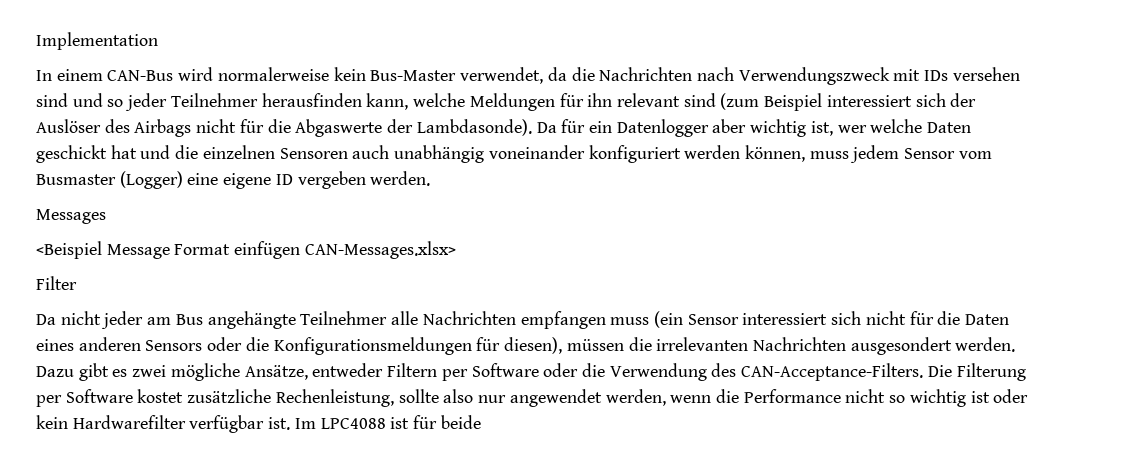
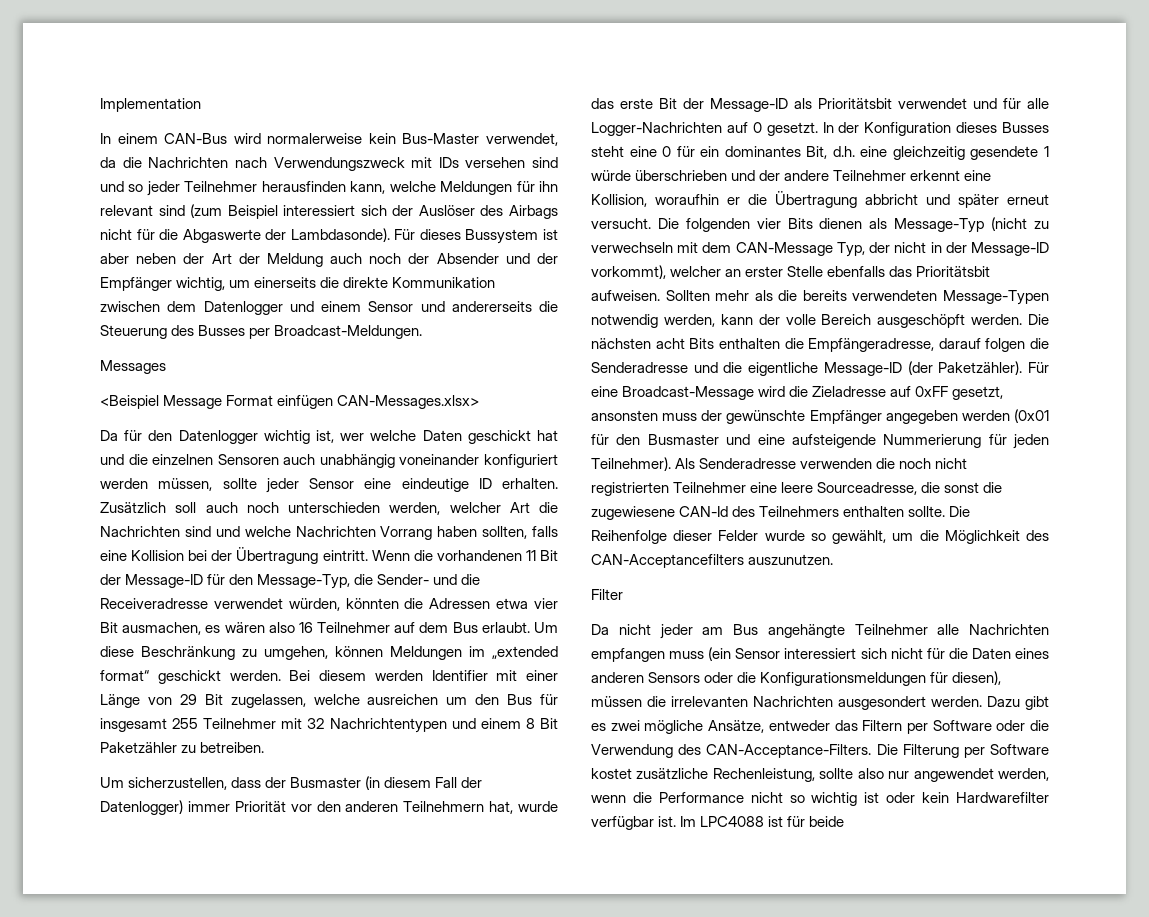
- Da für ein Datenlogger aber wichtig ist, wer welche Daten geschickt hat und die einzelnen Sensoren auch unabhängig voneinander konfiguriert werden können, muss jedem Sensor vom Busmaster (Logger) eine eigene ID vergeben werden.
+ Für dieses Bussystem ist aber neben der Art der Meldung auch noch der Absender und der Empfänger wichtig, um einerseits die direkte Kommunikation zwischen dem Datenlogger und einem Sensor und andererseits die Steuerung des Busses per Broadcast-Meldungen.
  Messages
  <Beispiel Message Format einfügen CAN-Messages.xlsx>
+ Da für den Datenlogger wichtig ist, wer welche Daten geschickt hat und die einzelnen Sensoren auch unabhängig voneinander konfiguriert werden müssen, sollte jeder Sensor eine eindeutige ID erhalten. Zusätzlich soll auch noch unterschieden werden, welcher Art die Nachrichten sind und welche Nachrichten Vorrang haben sollten, falls eine Kollision bei der Übertragung eintritt. Wenn die vorhandenen 11 Bit der Message-ID für den Message-Typ, die Sender- und die Receiveradresse verwendet würden, könnten die Adressen etwa vier Bit ausmachen, es wären also 16 Teilnehmer auf dem Bus erlaubt. Um diese Beschränkung zu umgehen, können Meldungen im „extended format“ geschickt werden. Bei diesem werden Identifier mit einer Länge von 29 Bit zugelassen, welche ausreichen um den Bus für insgesamt 255 Teilnehmer mit 32 Nachrichtentypen und einem 8 Bit Paketzähler zu betreiben.
+ Um sicherzustellen, dass der Busmaster (in diesem Fall der Datenlogger) immer Priorität vor den anderen Teilnehmern hat, wurde das erste Bit der Message-ID als Prioritätsbit verwendet und für alle Logger-Nachrichten auf 0 gesetzt. In der Konfiguration dieses Busses steht eine 0 für ein dominantes Bit, d.h. eine gleichzeitig gesendete 1 würde überschrieben und der andere Teilnehmer erkennt eine Kollision, woraufhin er die Übertragung abbricht und später erneut versucht. Die folgenden vier Bits dienen als Message-Typ (nicht zu verwechseln mit dem CAN-Message Typ, der nicht in der Message-ID vorkommt), welcher an erster Stelle ebenfalls das Prioritätsbit aufweisen. Sollten mehr als die bereits verwendeten Message-Typen notwendig werden, kann der volle Bereich ausgeschöpft werden. Die nächsten acht Bits enthalten die Empfängeradresse, darauf folgen die Senderadresse und die eigentliche Message-ID (der Paketzähler). Für eine Broadcast-Message wird die Zieladresse auf 0xFF gesetzt, ansonsten muss der gewünschte Empfänger angegeben werden (0x01 für den Busmaster und eine aufsteigende Nummerierung für jeden Teilnehmer). Als Senderadresse verwenden die noch nicht registrierten Teilnehmer eine leere Sourceadresse, die sonst die zugewiesene CAN-Id des Teilnehmers enthalten sollte. Die Reihenfolge dieser Felder wurde so gewählt, um die Möglichkeit des CAN-Acceptancefilters auszunutzen.
- Dazu gibt es zwei mögliche Ansätze, entweder Filtern per Software oder die Verwendung des CAN-Acceptance-Filters.
+ Dazu gibt es zwei mögliche Ansätze, entweder das Filtern per Software oder die Verwendung des CAN-Acceptance-Filters.

